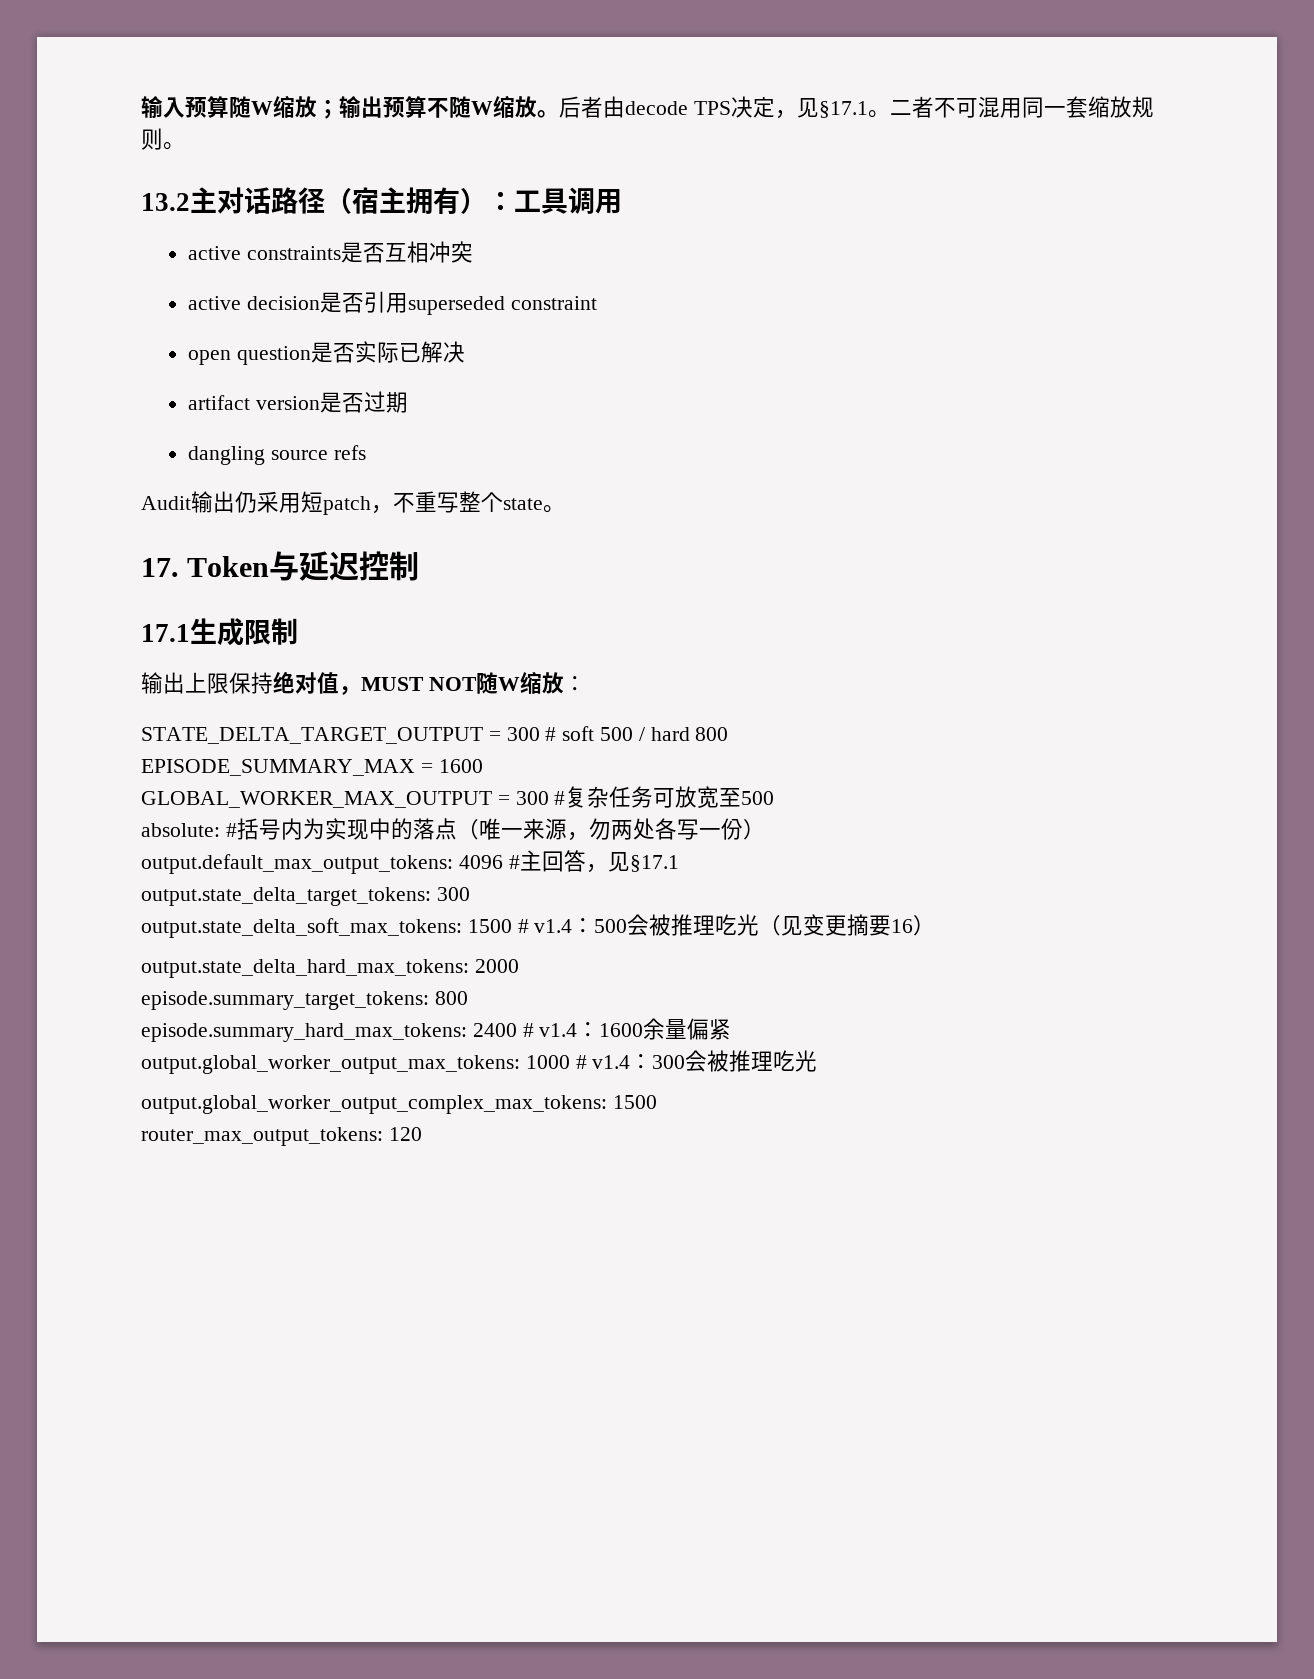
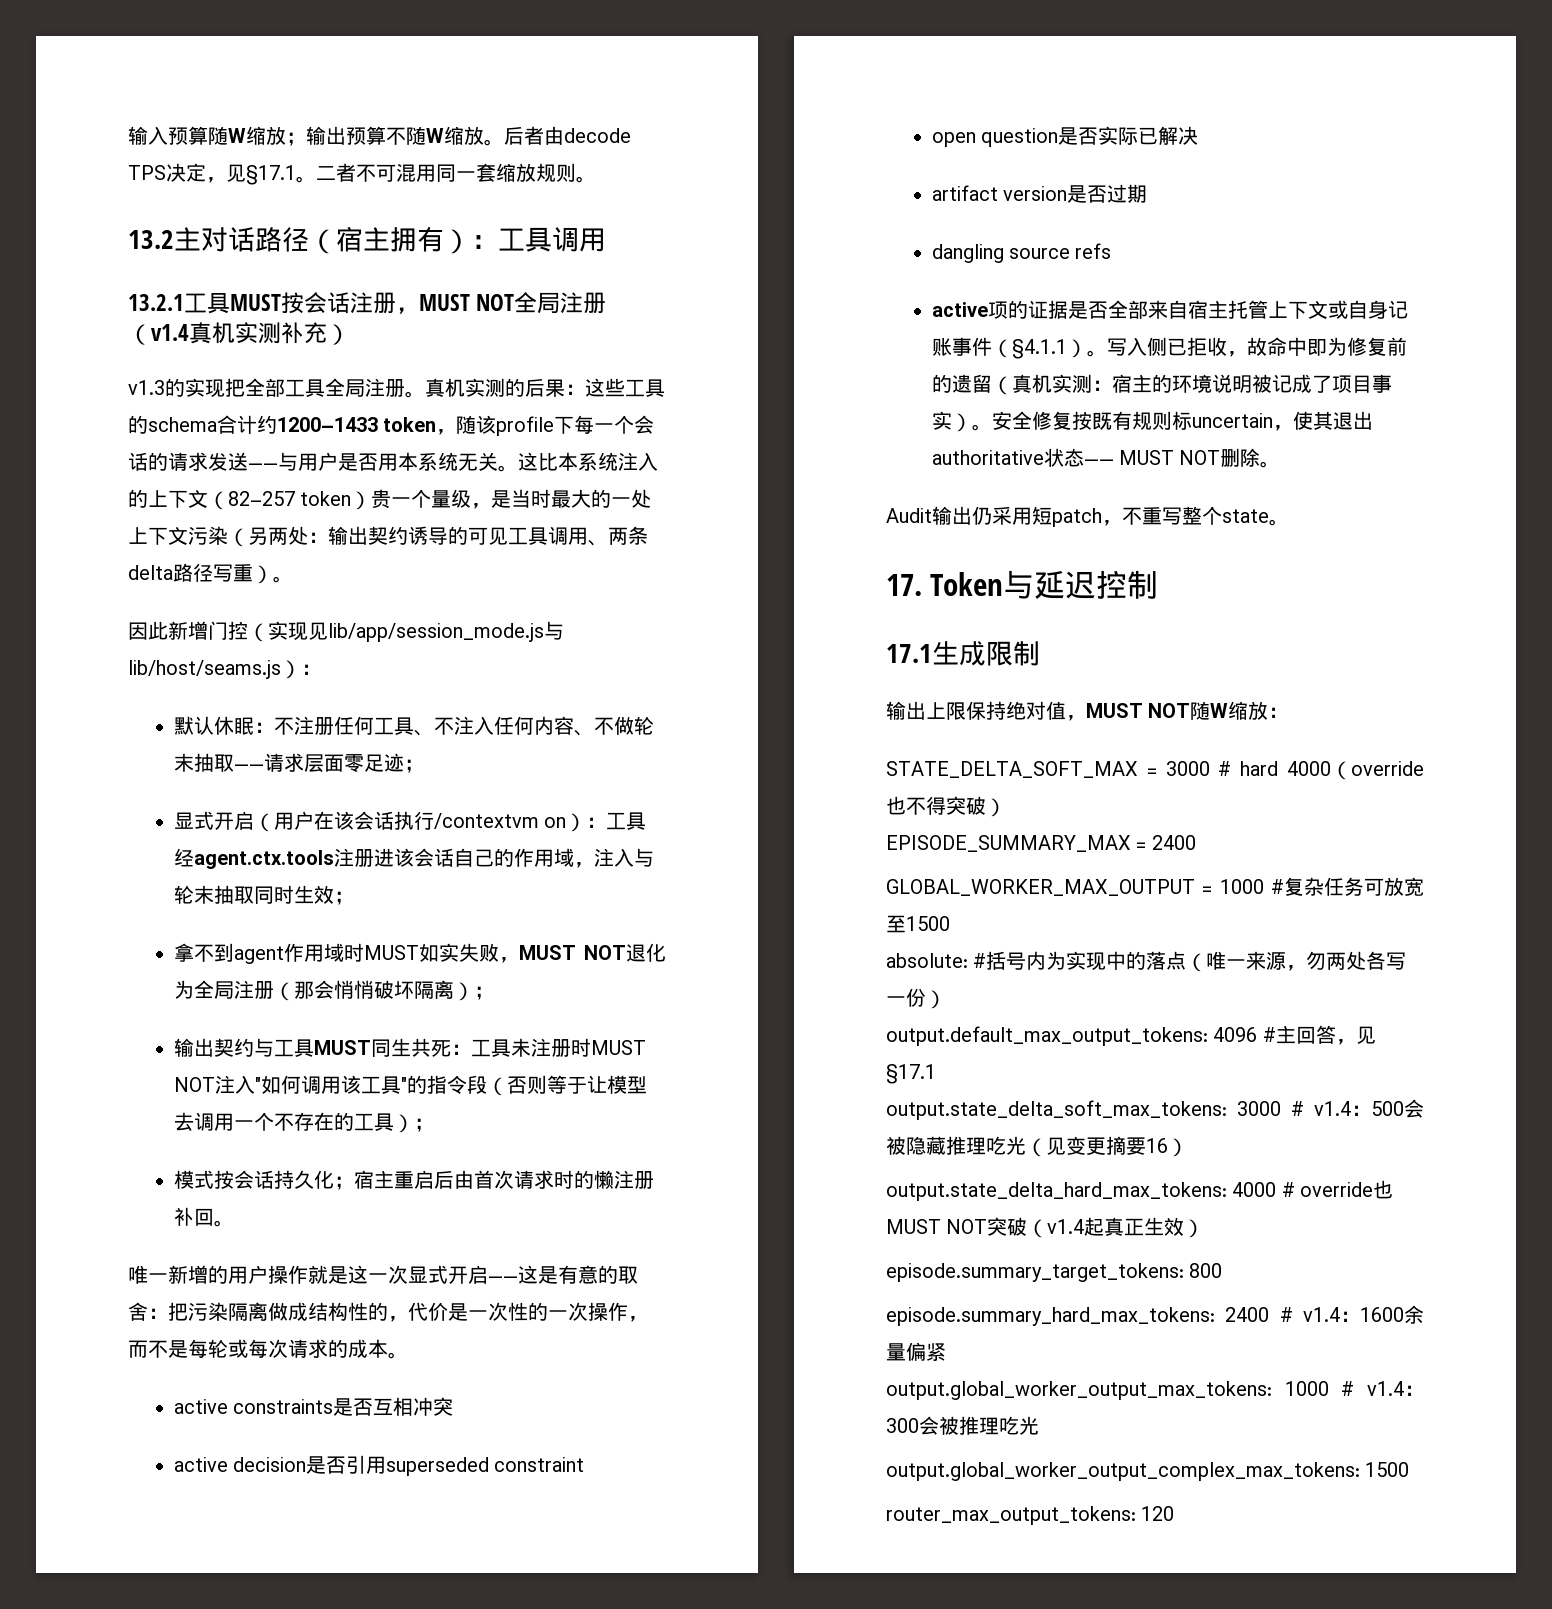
+ 13.2.1工具MUST按会话注册，MUST NOT全局注册（v1.4真机实测补充）
+ v1.3的实现把全部工具全局注册。真机实测的后果：这些工具的schema合计约1200–1433 token，随该profile下每一个会话的请求发送——与用户是否用本系统无关。这比本系统注入的上下文（82–257 token）贵一个量级，是当时最大的一处上下文污染（另两处：输出契约诱导的可见工具调用、两条delta路径写重）。
+ 因此新增门控（实现见lib/app/session_mode.js与lib/host/seams.js）：
+ 默认休眠：不注册任何工具、不注入任何内容、不做轮末抽取——请求层面零足迹；
+ 显式开启（用户在该会话执行/contextvm on）：工具经agent.ctx.tools注册进该会话自己的作用域，注入与轮末抽取同时生效；
+ 拿不到agent作用域时MUST如实失败，MUST NOT退化为全局注册（那会悄悄破坏隔离）；
+ 输出契约与工具MUST同生共死：工具未注册时MUST NOT注入"如何调用该工具"的指令段（否则等于让模型去调用一个不存在的工具）；
+ 模式按会话持久化；宿主重启后由首次请求时的懒注册补回。
+ 唯一新增的用户操作就是这一次显式开启——这是有意的取舍：把污染隔离做成结构性的，代价是一次性的一次操作，而不是每轮或每次请求的成本。
+ active项的证据是否全部来自宿主托管上下文或自身记账事件（§4.1.1）。写入侧已拒收，故命中即为修复前的遗留（真机实测：宿主的环境说明被记成了项目事实）。安全修复按既有规则标uncertain，使其退出authoritative状态—— MUST NOT删除。
- STATE_DELTA_TARGET_OUTPUT = 300 # soft 500 / hard 800
+ STATE_DELTA_SOFT_MAX = 3000 # hard 4000（override也不得突破）
- EPISODE_SUMMARY_MAX = 1600
+ EPISODE_SUMMARY_MAX = 2400
- GLOBAL_WORKER_MAX_OUTPUT = 300 #复杂任务可放宽至500
+ GLOBAL_WORKER_MAX_OUTPUT = 1000 #复杂任务可放宽至1500
- output.state_delta_target_tokens: 300
- output.state_delta_soft_max_tokens: 1500 # v1.4：500会被推理吃光（见变更摘要16）
+ output.state_delta_soft_max_tokens: 3000 # v1.4：500会被隐藏推理吃光（见变更摘要16）
- output.state_delta_hard_max_tokens: 2000
+ output.state_delta_hard_max_tokens: 4000 # override也MUST NOT突破（v1.4起真正生效）

